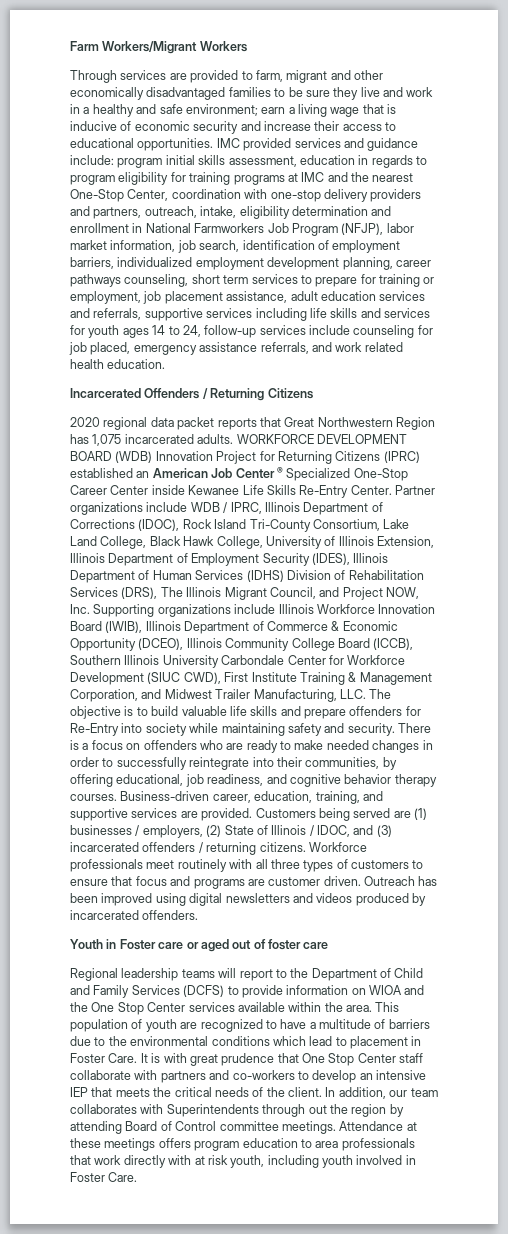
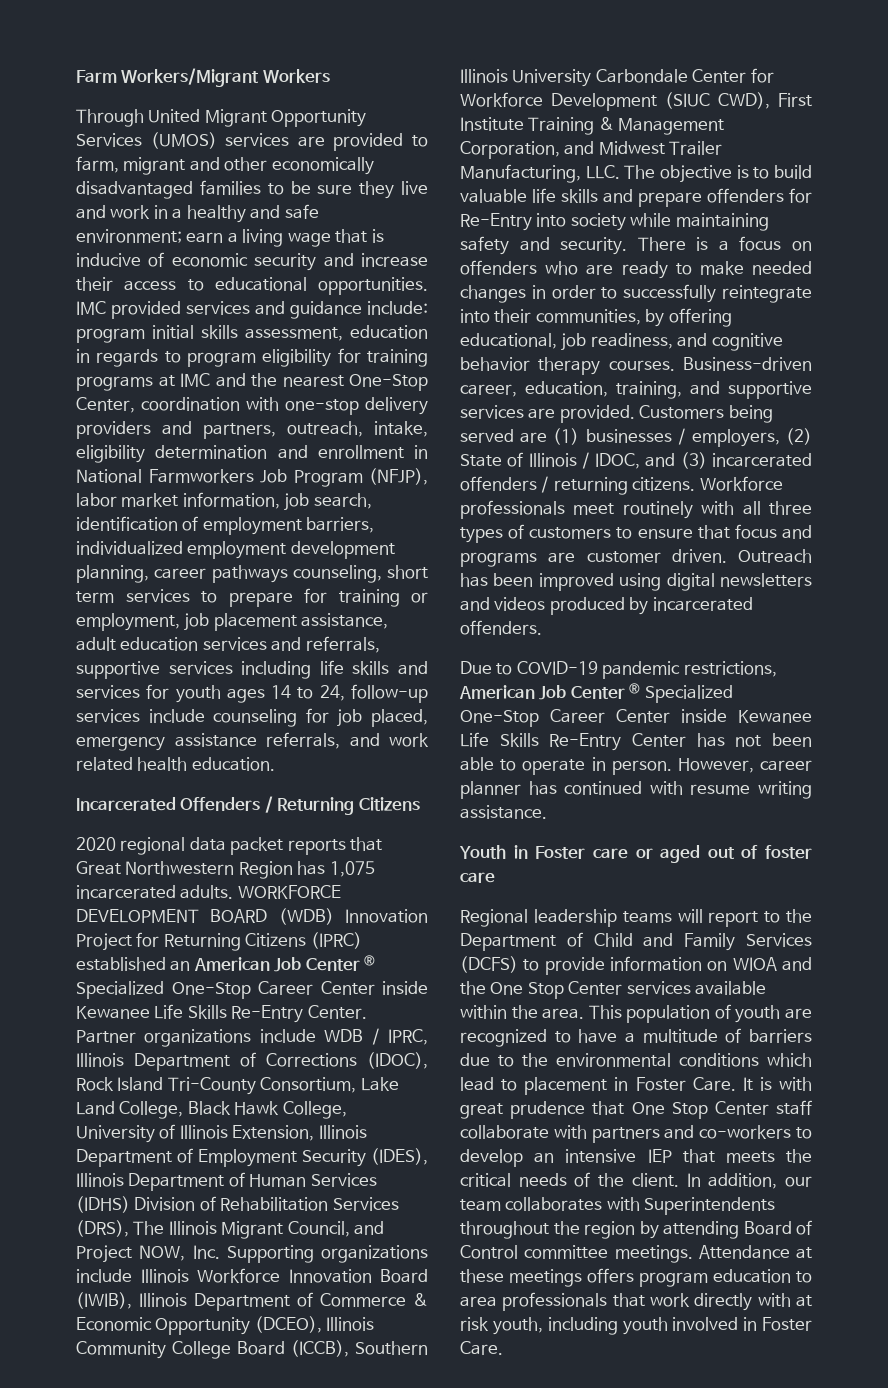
- Through services are provided to farm, migrant and other economically disadvantaged families to be sure they live and work in a healthy and safe environment; earn a living wage that is inducive of economic security and increase their access to educational opportunities.
+ Through United Migrant Opportunity Services (UMOS) services are provided to farm, migrant and other economically disadvantaged families to be sure they live and work in a healthy and safe environment; earn a living wage that is inducive of economic security and increase their access to educational opportunities.
+ Due to COVID-19 pandemic restrictions, American Job Center ® Specialized One-Stop Career Center inside Kewanee Life Skills Re-Entry Center has not been able to operate in person. However, career planner has continued with resume writing assistance.
- In addition, our team collaborates with Superintendents through out the region by attending Board of Control committee meetings.
+ In addition, our team collaborates with Superintendents throughout the region by attending Board of Control committee meetings.

